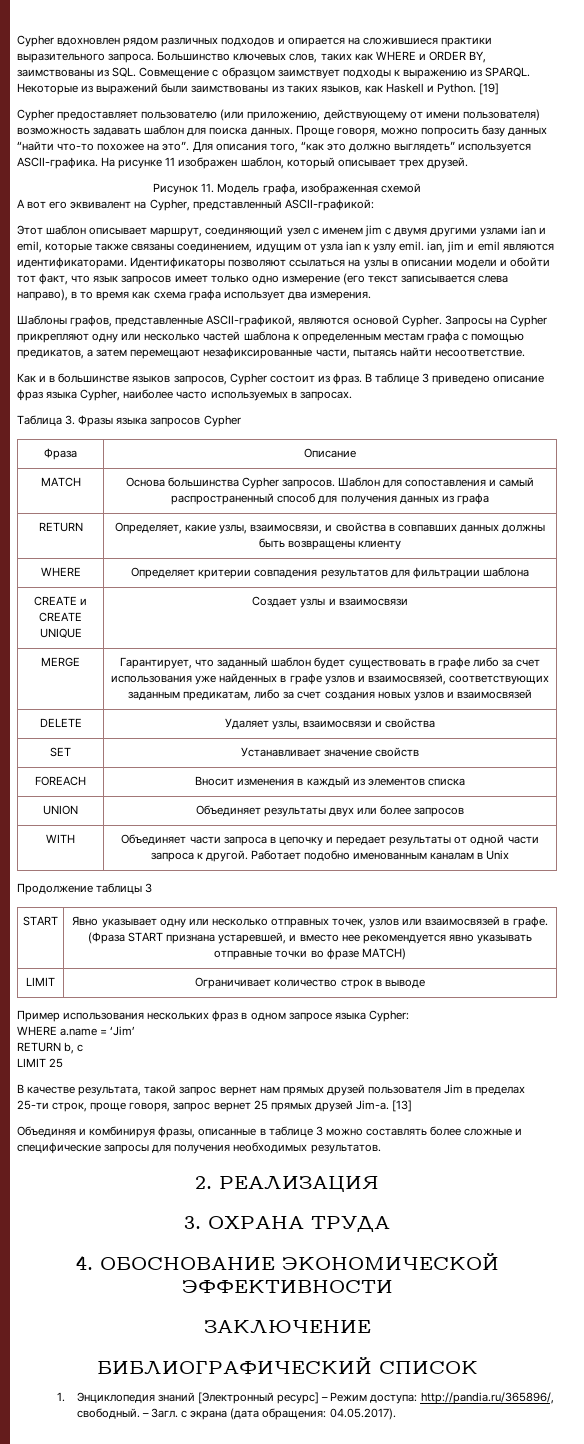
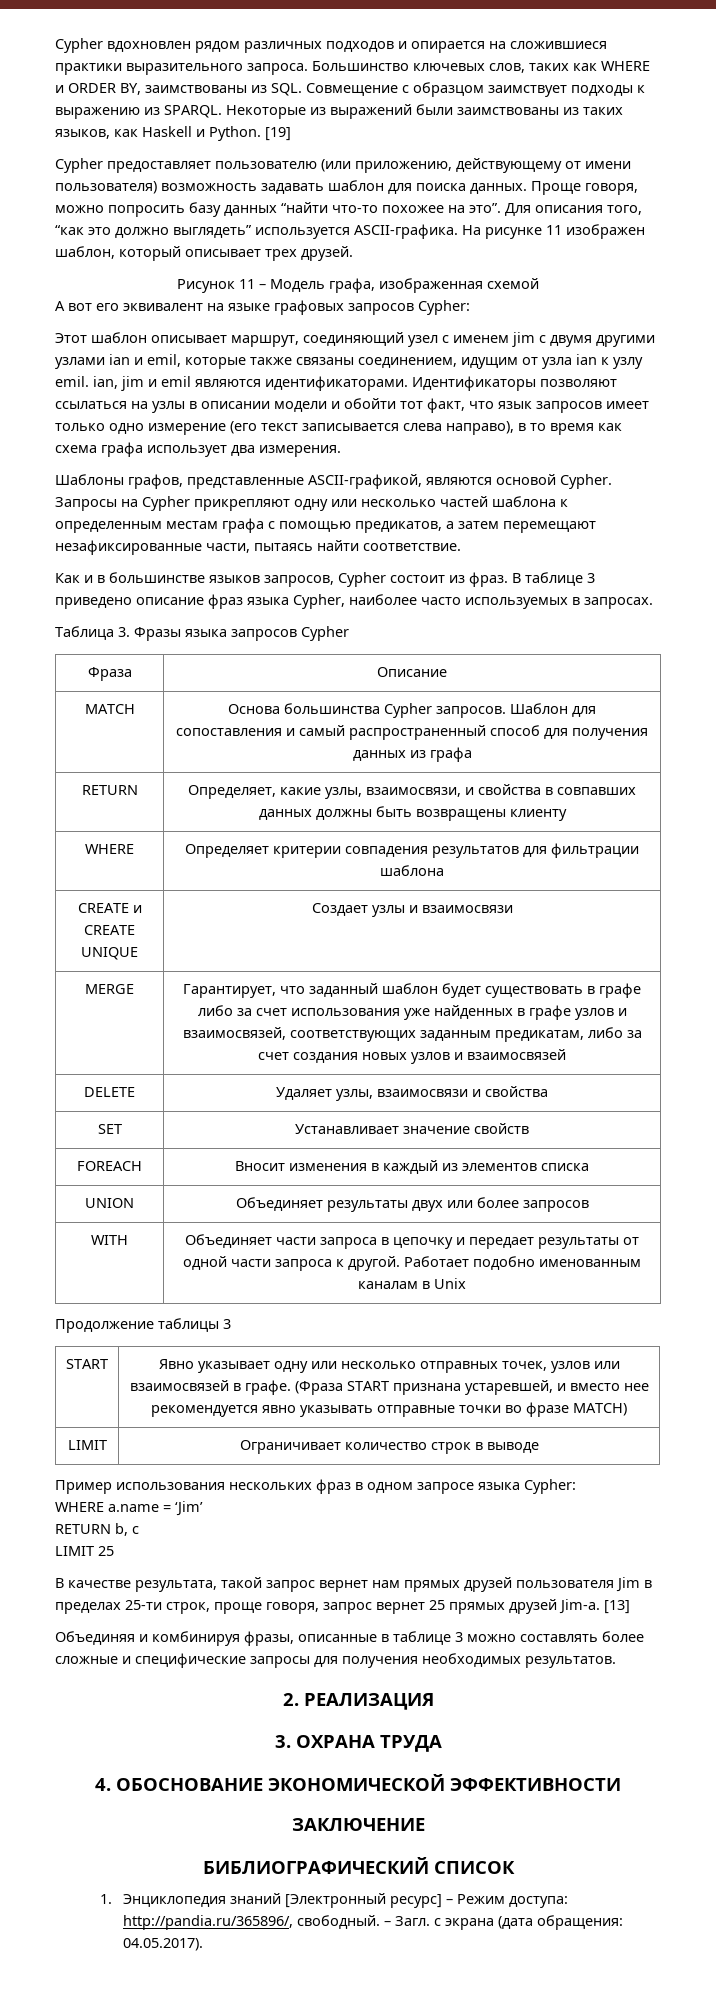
- Рисунок 11. Модель графа, изображенная схемой
+ Рисунок 11 – Модель графа, изображенная схемой
- А вот его эквивалент на Cypher, представленный ASCII-графикой:
+ А вот его эквивалент на языке графовых запросов Cypher:
- Запросы на Cypher прикрепляют одну или несколько частей шаблона к определенным местам графа с помощью предикатов, а затем перемещают незафиксированные части, пытаясь найти несоответствие.
+ Запросы на Cypher прикрепляют одну или несколько частей шаблона к определенным местам графа с помощью предикатов, а затем перемещают незафиксированные части, пытаясь найти соответствие.

